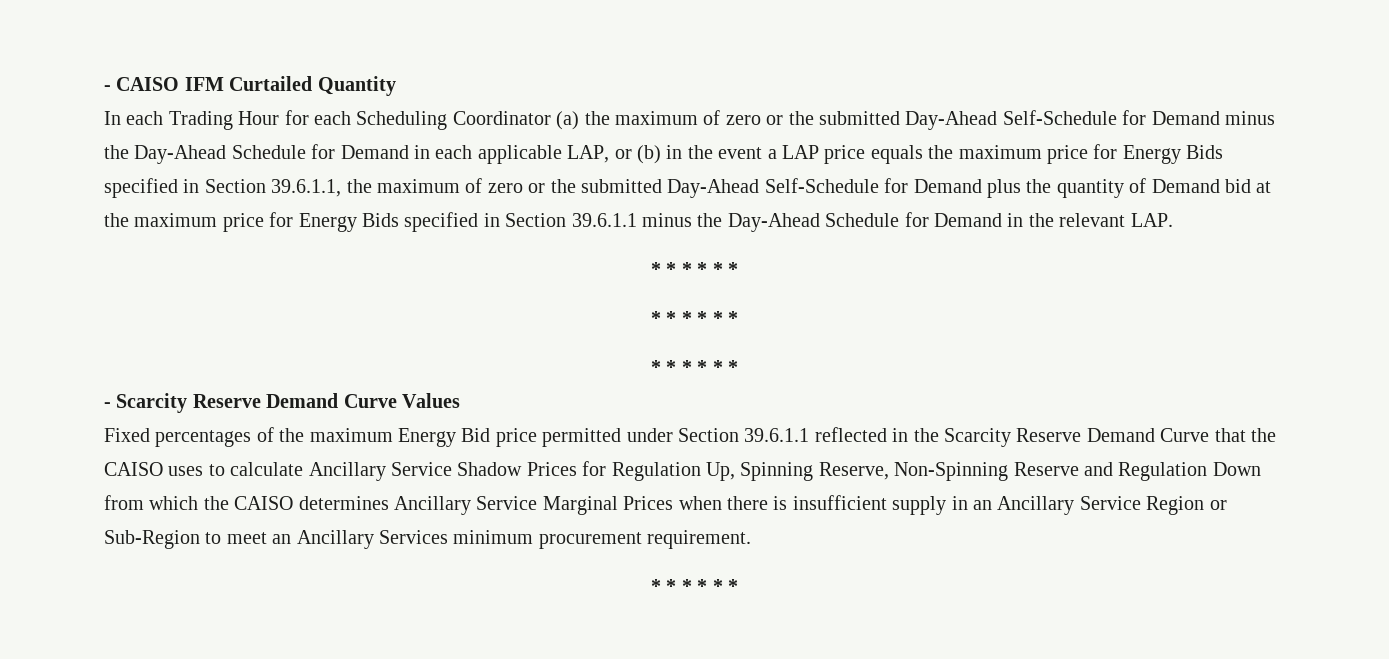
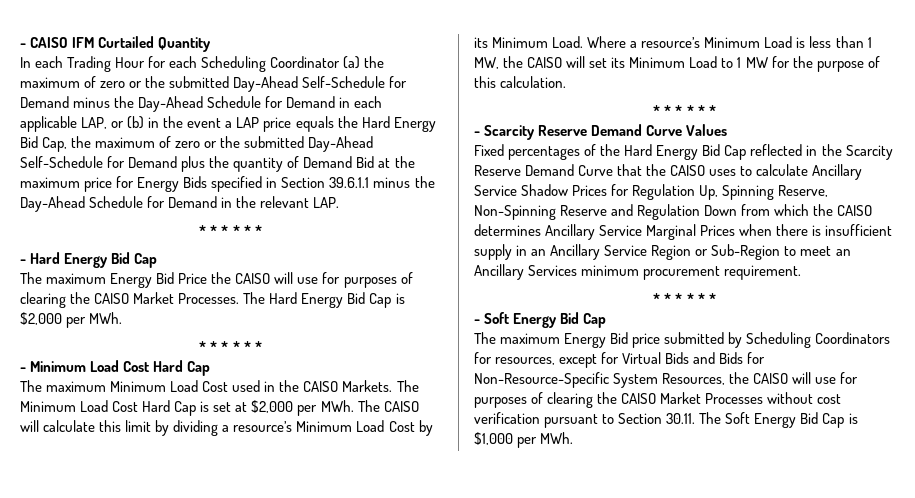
- In each Trading Hour for each Scheduling Coordinator (a) the maximum of zero or the submitted Day-Ahead Self-Schedule for Demand minus the Day-Ahead Schedule for Demand in each applicable LAP, or (b) in the event a LAP price equals the maximum price for Energy Bids specified in Section 39.6.1.1, the maximum of zero or the submitted Day-Ahead Self-Schedule for Demand plus the quantity of Demand bid at the maximum price for Energy Bids specified in Section 39.6.1.1 minus the Day-Ahead Schedule for Demand in the relevant LAP.
+ In each Trading Hour for each Scheduling Coordinator (a) the maximum of zero or the submitted Day-Ahead Self-Schedule for Demand minus the Day-Ahead Schedule for Demand in each applicable LAP, or (b) in the event a LAP price equals the Hard Energy Bid Cap, the maximum of zero or the submitted Day-Ahead Self-Schedule for Demand plus the quantity of Demand Bid at the maximum price for Energy Bids specified in Section 39.6.1.1 minus the Day-Ahead Schedule for Demand in the relevant LAP.
  * * * * * *
+ - Hard Energy Bid Cap
+ The maximum Energy Bid Price the CAISO will use for purposes of clearing the CAISO Market Processes. The Hard Energy Bid Cap is $2,000 per MWh.
  * * * * * *
+ - Minimum Load Cost Hard Cap
+ The maximum Minimum Load Cost used in the CAISO Markets. The Minimum Load Cost Hard Cap is set at $2,000 per MWh. The CAISO will calculate this limit by dividing a resource’s Minimum Load Cost by its Minimum Load. Where a resource’s Minimum Load is less than 1 MW, the CAISO will set its Minimum Load to 1 MW for the purpose of this calculation.
- Fixed percentages of the maximum Energy Bid price permitted under Section 39.6.1.1 reflected in the Scarcity Reserve Demand Curve that the CAISO uses to calculate Ancillary Service Shadow Prices for Regulation Up, Spinning Reserve, Non-Spinning Reserve and Regulation Down from which the CAISO determines Ancillary Service Marginal Prices when there is insufficient supply in an Ancillary Service Region or Sub-Region to meet an Ancillary Services minimum procurement requirement.
+ Fixed percentages of the Hard Energy Bid Cap reflected in the Scarcity Reserve Demand Curve that the CAISO uses to calculate Ancillary Service Shadow Prices for Regulation Up, Spinning Reserve, Non-Spinning Reserve and Regulation Down from which the CAISO determines Ancillary Service Marginal Prices when there is insufficient supply in an Ancillary Service Region or Sub-Region to meet an Ancillary Services minimum procurement requirement.
+ - Soft Energy Bid Cap
+ The maximum Energy Bid price submitted by Scheduling Coordinators for resources, except for Virtual Bids and Bids for Non-Resource-Specific System Resources, the CAISO will use for purposes of clearing the CAISO Market Processes without cost verification pursuant to Section 30.11. The Soft Energy Bid Cap is $1,000 per MWh.

